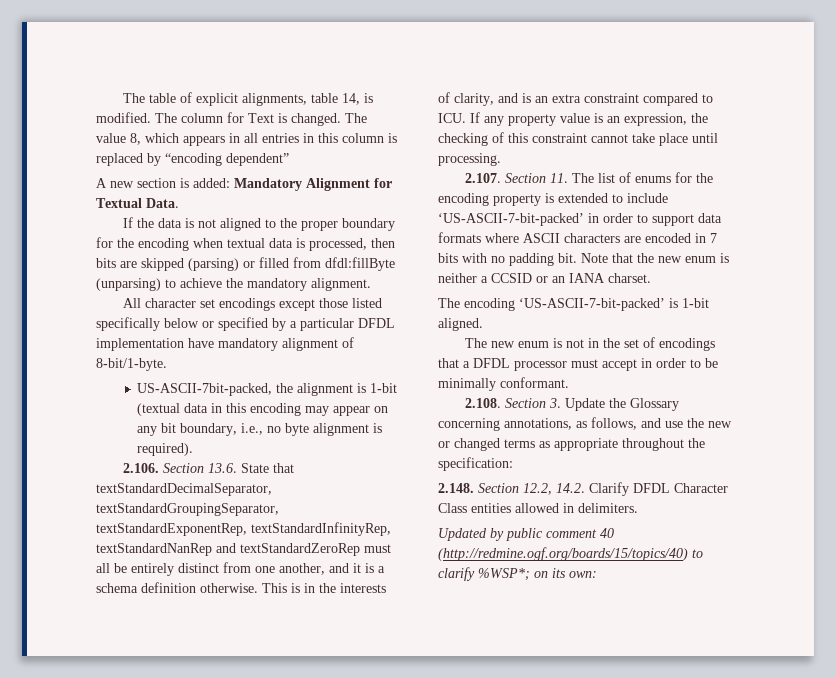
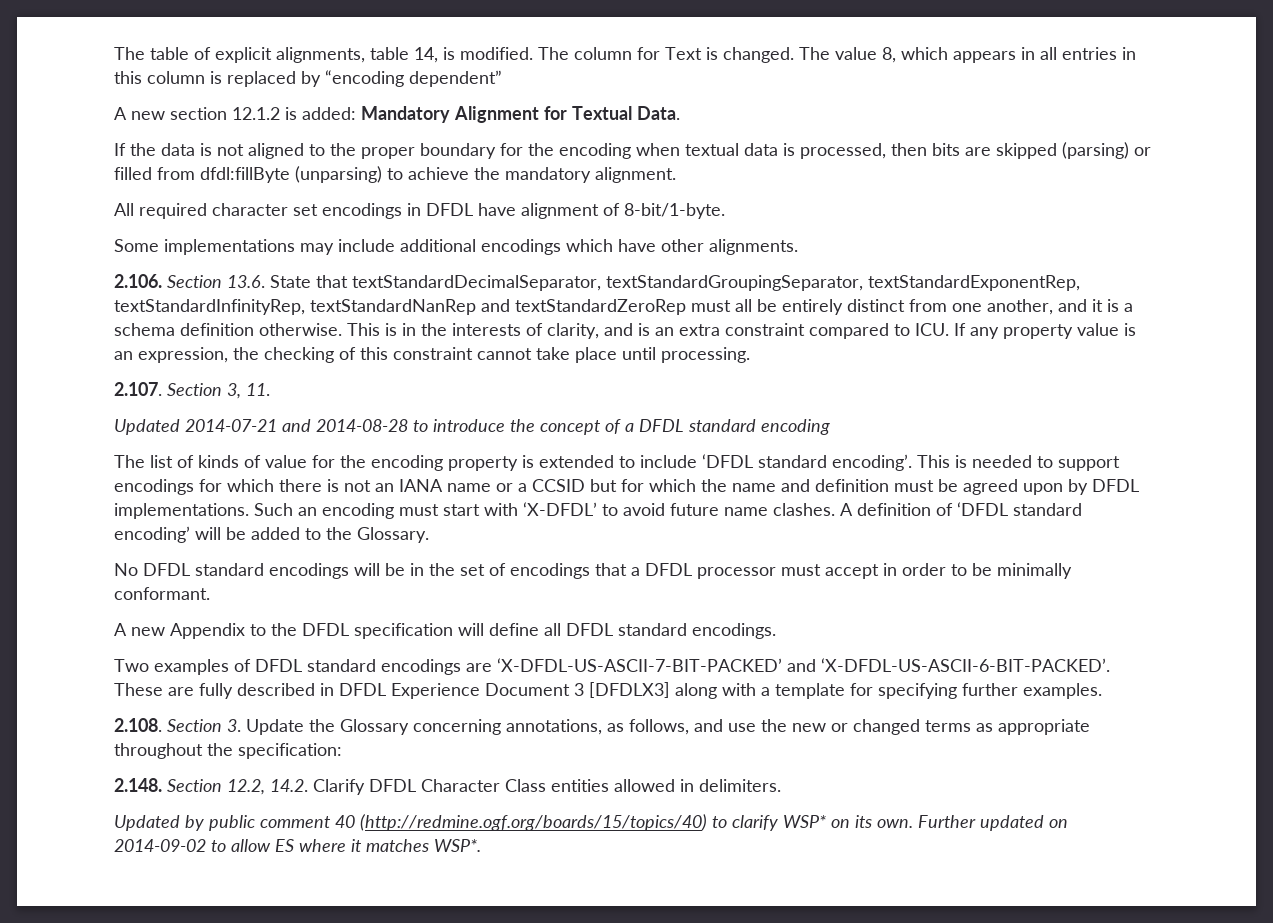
- A new section is added: Mandatory Alignment for Textual Data.
+ A new section 12.1.2 is added: Mandatory Alignment for Textual Data.
- All character set encodings except those listed specifically below or specified by a particular DFDL implementation have mandatory alignment of 8-bit/1-byte.
- US-ASCII-7bit-packed, the alignment is 1-bit (textual data in this encoding may appear on any bit boundary, i.e., no byte alignment is required).
+ All required character set encodings in DFDL have alignment of 8-bit/1-byte.
+ Some implementations may include additional encodings which have other alignments.
- 2.107. Section 11. The list of enums for the encoding property is extended to include ‘US-ASCII-7-bit-packed’ in order to support data formats where ASCII characters are encoded in 7 bits with no padding bit. Note that the new enum is neither a CCSID or an IANA charset.
- The encoding ‘US-ASCII-7-bit-packed’ is 1-bit aligned.
- The new enum is not in the set of encodings that a DFDL processor must accept in order to be minimally conformant.
+ 2.107. Section 3, 11.
+ Updated 2014-07-21 and 2014-08-28 to introduce the concept of a DFDL standard encoding
+ The list of kinds of value for the encoding property is extended to include ‘DFDL standard encoding’. This is needed to support encodings for which there is not an IANA name or a CCSID but for which the name and definition must be agreed upon by DFDL implementations. Such an encoding must start with ‘X-DFDL’ to avoid future name clashes. A definition of ‘DFDL standard encoding’ will be added to the Glossary.
+ No DFDL standard encodings will be in the set of encodings that a DFDL processor must accept in order to be minimally conformant.
+ A new Appendix to the DFDL specification will define all DFDL standard encodings.
+ Two examples of DFDL standard encodings are ‘X-DFDL-US-ASCII-7-BIT-PACKED’ and ‘X-DFDL-US-ASCII-6-BIT-PACKED’. These are fully described in DFDL Experience Document 3 [DFDLX3] along with a template for specifying further examples.
- Updated by public comment 40 (http://redmine.ogf.org/boards/15/topics/40) to clarify %WSP*; on its own:
+ Updated by public comment 40 (http://redmine.ogf.org/boards/15/topics/40) to clarify WSP* on its own. Further updated on 2014-09-02 to allow ES where it matches WSP*.

